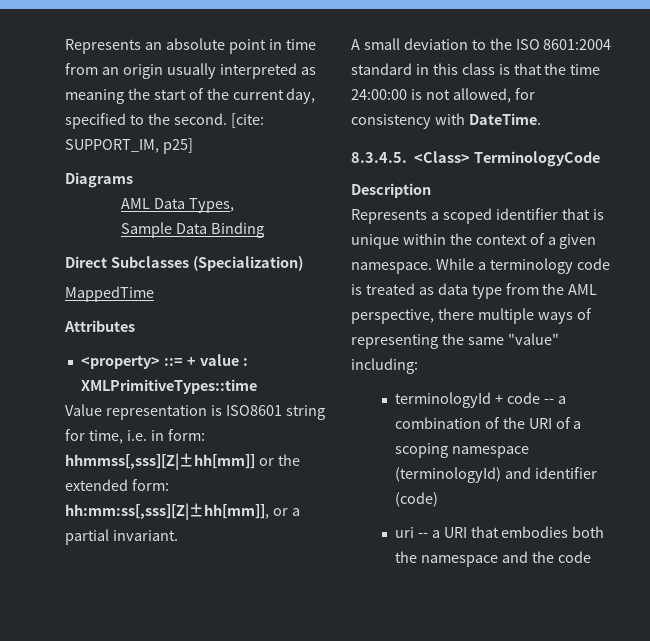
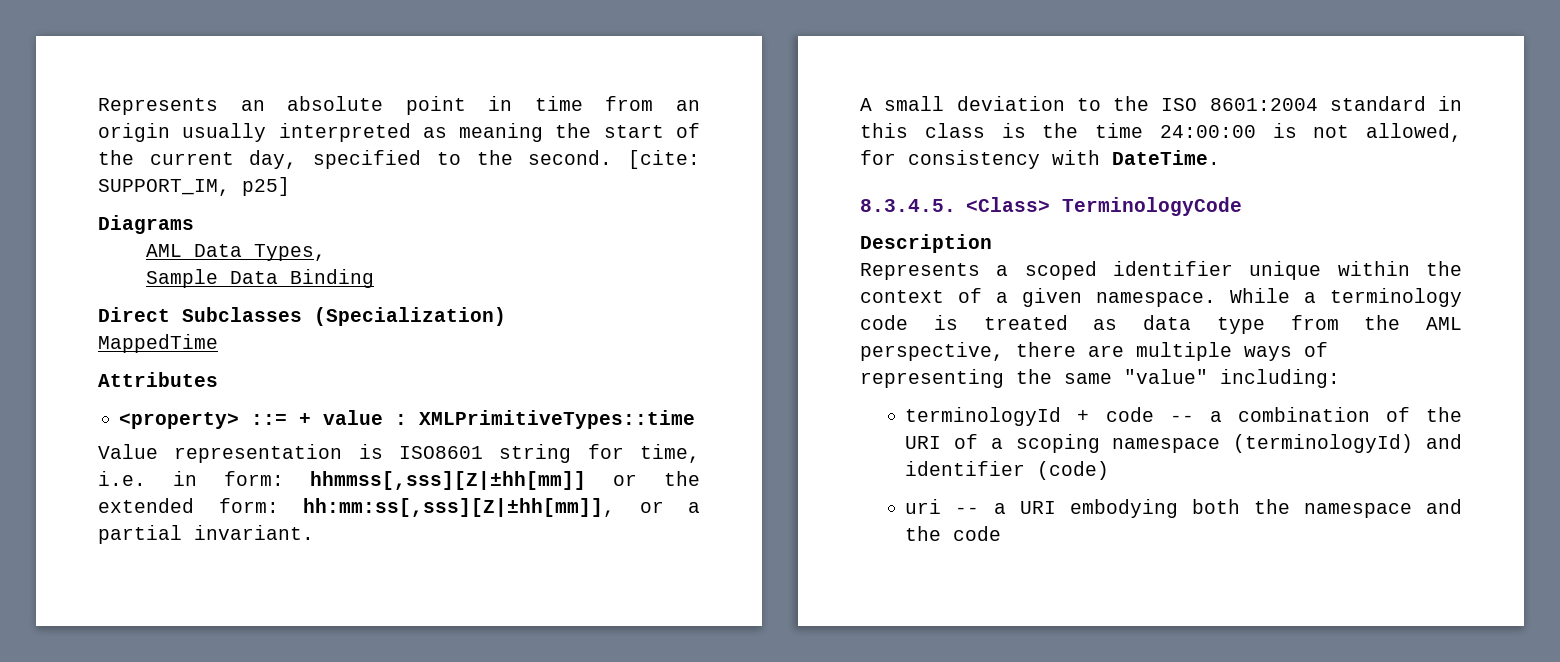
- A small deviation to the ISO 8601:2004 standard in this class is that the time 24:00:00 is not allowed, for consistency with DateTime.
+ A small deviation to the ISO 8601:2004 standard in this class is the time 24:00:00 is not allowed, for consistency with DateTime.
- Represents a scoped identifier that is unique within the context of a given namespace.
+ Represents a scoped identifier unique within the context of a given namespace.
- While a terminology code is treated as data type from the AML perspective, there multiple ways of representing the same "value" including:
+ While a terminology code is treated as data type from the AML perspective, there are multiple ways of representing the same "value" including:
- uri -- a URI that embodies both the namespace and the code
+ uri -- a URI embodying both the namespace and the code

